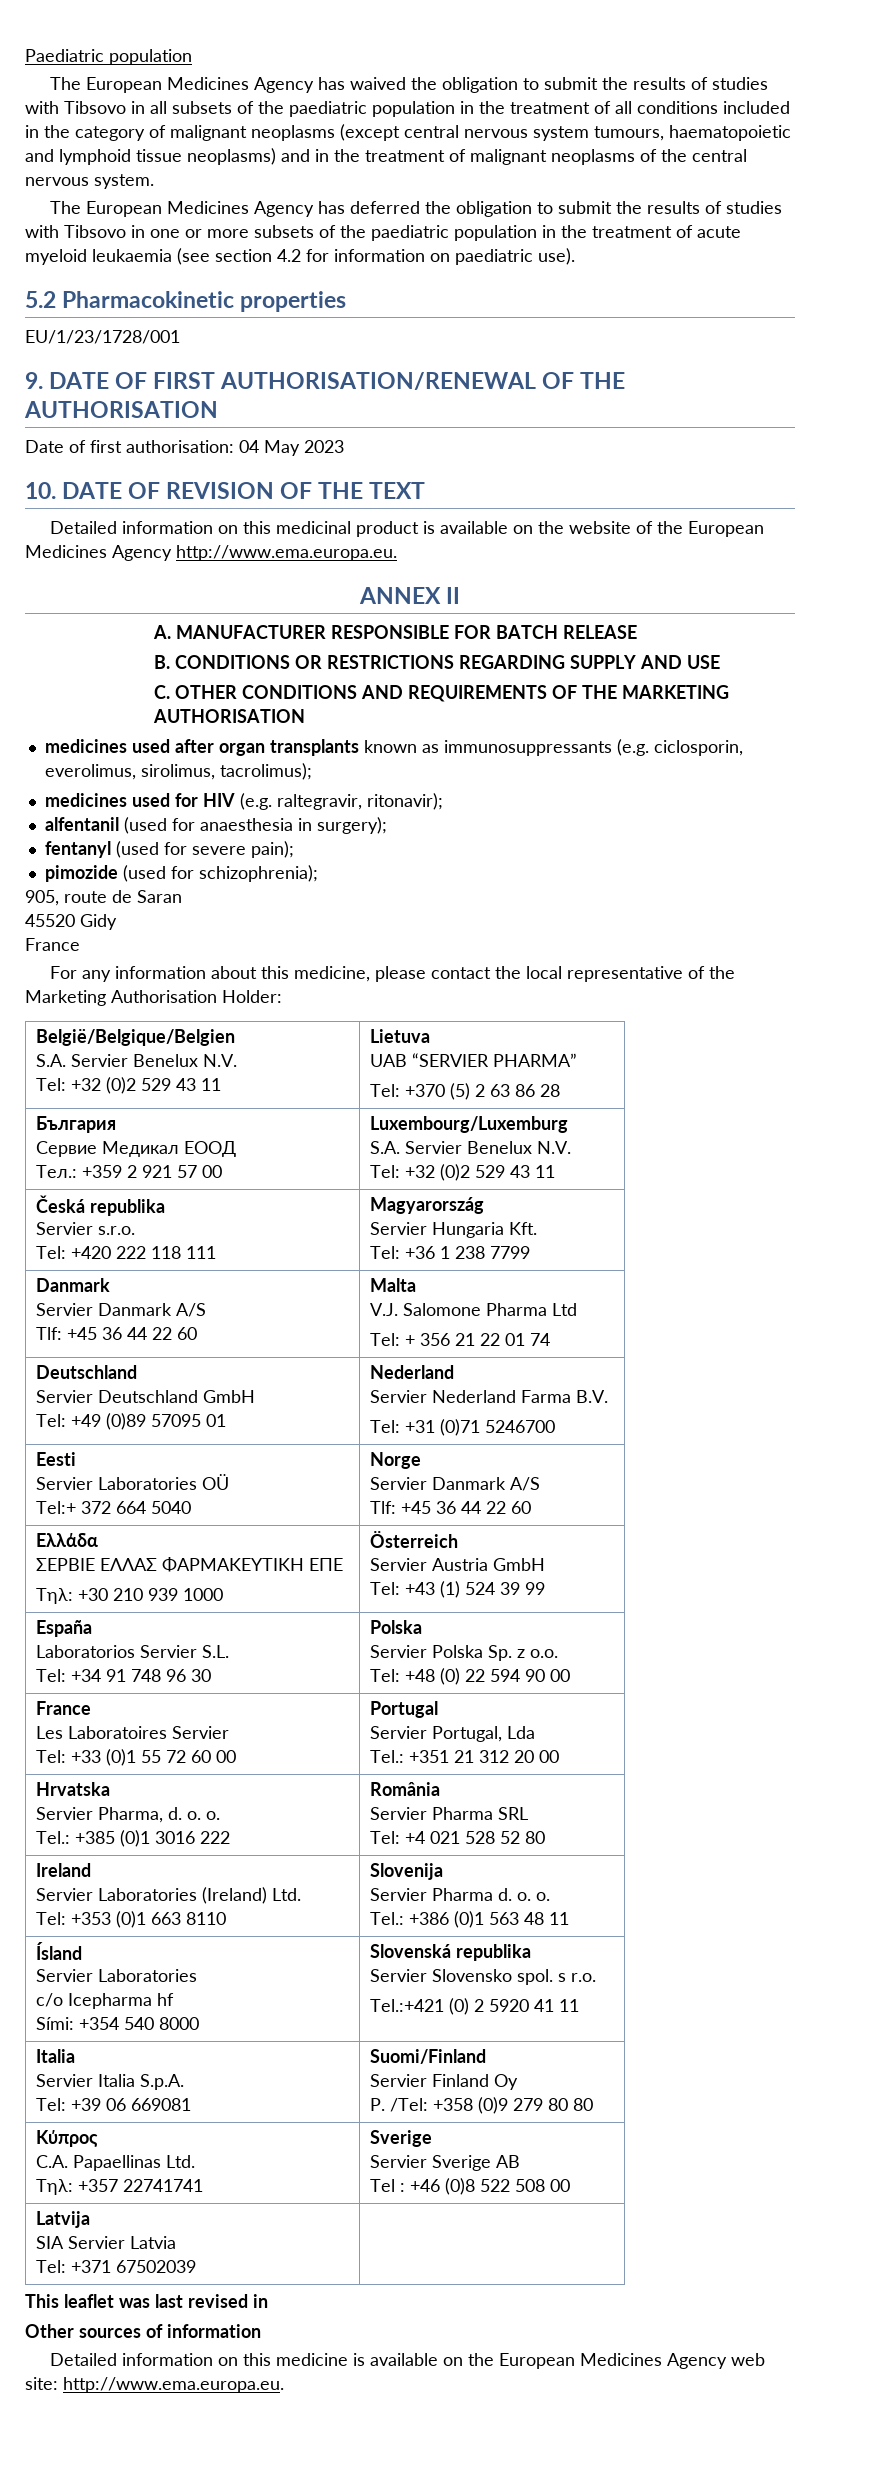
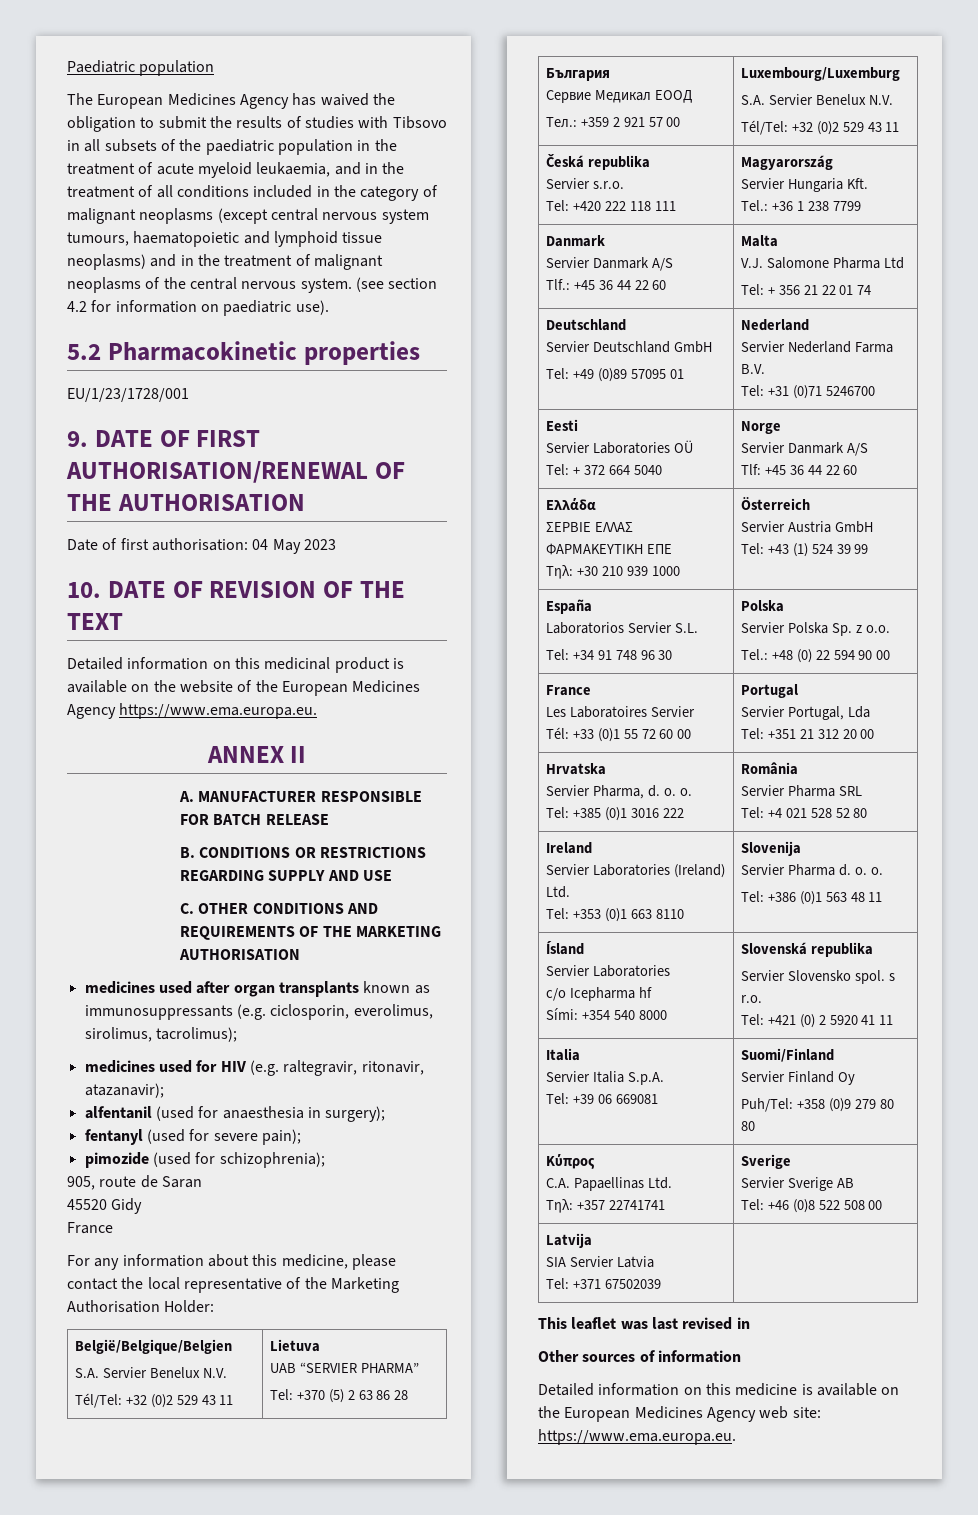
- The European Medicines Agency has waived the obligation to submit the results of studies with Tibsovo in all subsets of the paediatric population in the treatment of all conditions included in the category of malignant neoplasms (except central nervous system tumours, haematopoietic and lymphoid tissue neoplasms) and in the treatment of malignant neoplasms of the central nervous system.
- The European Medicines Agency has deferred the obligation to submit the results of studies with Tibsovo in one or more subsets of the paediatric population in the treatment of acute myeloid leukaemia (see section 4.2 for information on paediatric use).
+ The European Medicines Agency has waived the obligation to submit the results of studies with Tibsovo in all subsets of the paediatric population in the treatment of acute myeloid leukaemia, and in the treatment of all conditions included in the category of malignant neoplasms (except central nervous system tumours, haematopoietic and lymphoid tissue neoplasms) and in the treatment of malignant neoplasms of the central nervous system. (see section 4.2 for information on paediatric use).
- Detailed information on this medicinal product is available on the website of the European Medicines Agency http://www.ema.europa.eu.
+ Detailed information on this medicinal product is available on the website of the European Medicines Agency https://www.ema.europa.eu.
- medicines used for HIV (e.g. raltegravir, ritonavir);
+ medicines used for HIV (e.g. raltegravir, ritonavir, atazanavir);
  België/Belgique/Belgien
  S.A. Servier Benelux N.V.
- Tel: +32 (0)2 529 43 11 | Lietuva
+ Tél/Tel: +32 (0)2 529 43 11 | Lietuva
  България
  Сервие Медикал ЕООД
  Тел.: +359 2 921 57 00 | Luxembourg/Luxemburg
  S.A. Servier Benelux N.V.
- Tel: +32 (0)2 529 43 11
+ Tél/Tel: +32 (0)2 529 43 11
  Česká republika
  Servier s.r.o.
  Tel: +420 222 118 111 | Magyarország
  Servier Hungaria Kft.
- Tel: +36 1 238 7799
+ Tel.: +36 1 238 7799
  Danmark
  Servier Danmark A/S
- Tlf: +45 36 44 22 60 | Malta
+ Tlf.: +45 36 44 22 60 | Malta
  Eesti
  Servier Laboratories OÜ
- Tel:+ 372 664 5040 | Norge
+ Tel: + 372 664 5040 | Norge
  España
  Laboratorios Servier S.L.
  Tel: +34 91 748 96 30 | Polska
  Servier Polska Sp. z o.o.
- Tel: +48 (0) 22 594 90 00
+ Tel.: +48 (0) 22 594 90 00
  France
  Les Laboratoires Servier
- Tel: +33 (0)1 55 72 60 00 | Portugal
+ Tél: +33 (0)1 55 72 60 00 | Portugal
  Servier Portugal, Lda
- Tel.: +351 21 312 20 00
+ Tel: +351 21 312 20 00
  Hrvatska
  Servier Pharma, d. o. o.
- Tel.: +385 (0)1 3016 222 | România
+ Tel: +385 (0)1 3016 222 | România
  Ireland
  Servier Laboratories (Ireland) Ltd.
  Tel: +353 (0)1 663 8110 | Slovenija
  Servier Pharma d. o. o.
- Tel.: +386 (0)1 563 48 11
+ Tel: +386 (0)1 563 48 11
  Ísland
  Servier Laboratories
  c/o Icepharma hf
  Sími: +354 540 8000 | Slovenská republika
  Servier Slovensko spol. s r.o.
- Tel.:+421 (0) 2 5920 41 11
+ Tel: +421 (0) 2 5920 41 11
  Italia
  Servier Italia S.p.A.
  Tel: +39 06 669081 | Suomi/Finland
  Servier Finland Oy
- P. /Tel: +358 (0)9 279 80 80
+ Puh/Tel: +358 (0)9 279 80 80
  Κύπρος
  C.A. Papaellinas Ltd.
  Τηλ: +357 22741741 | Sverige
  Servier Sverige AB
- Tel : +46 (0)8 522 508 00
+ Tel: +46 (0)8 522 508 00
- Detailed information on this medicine is available on the European Medicines Agency web site: http://www.ema.europa.eu.
+ Detailed information on this medicine is available on the European Medicines Agency web site: https://www.ema.europa.eu.

